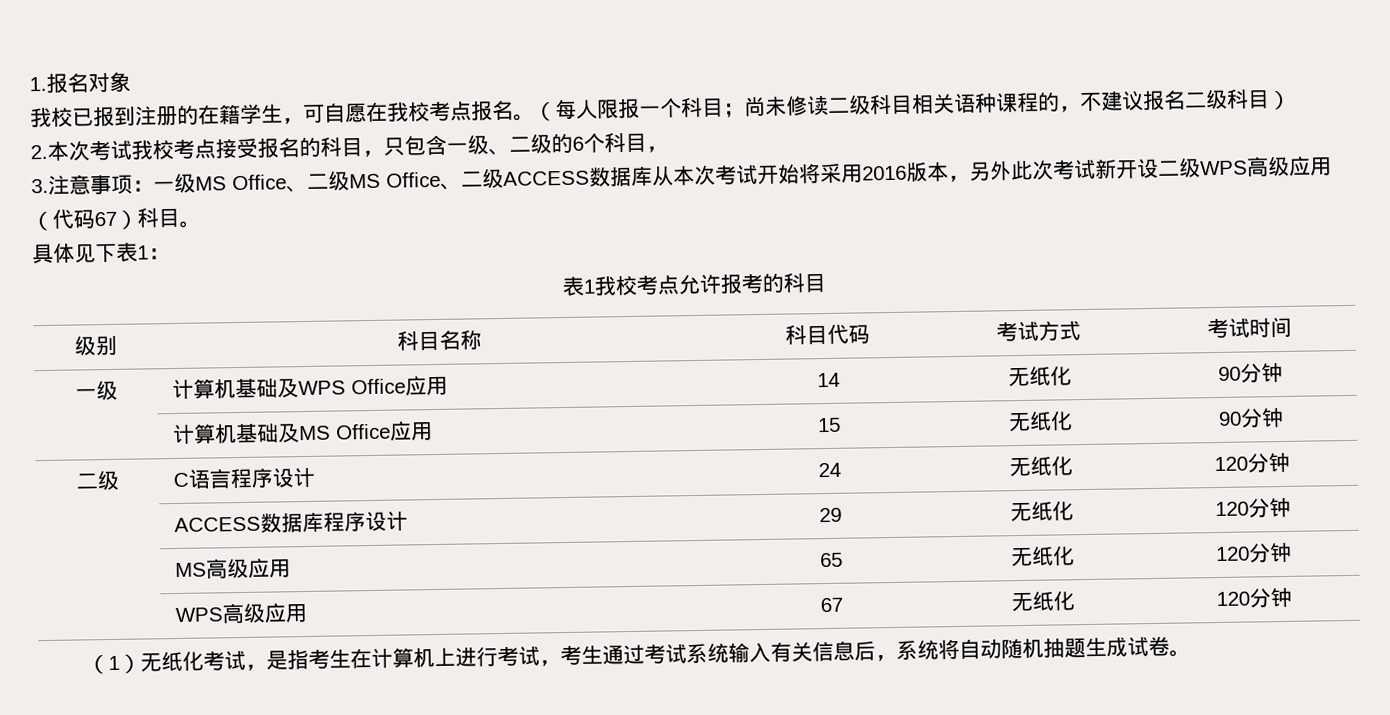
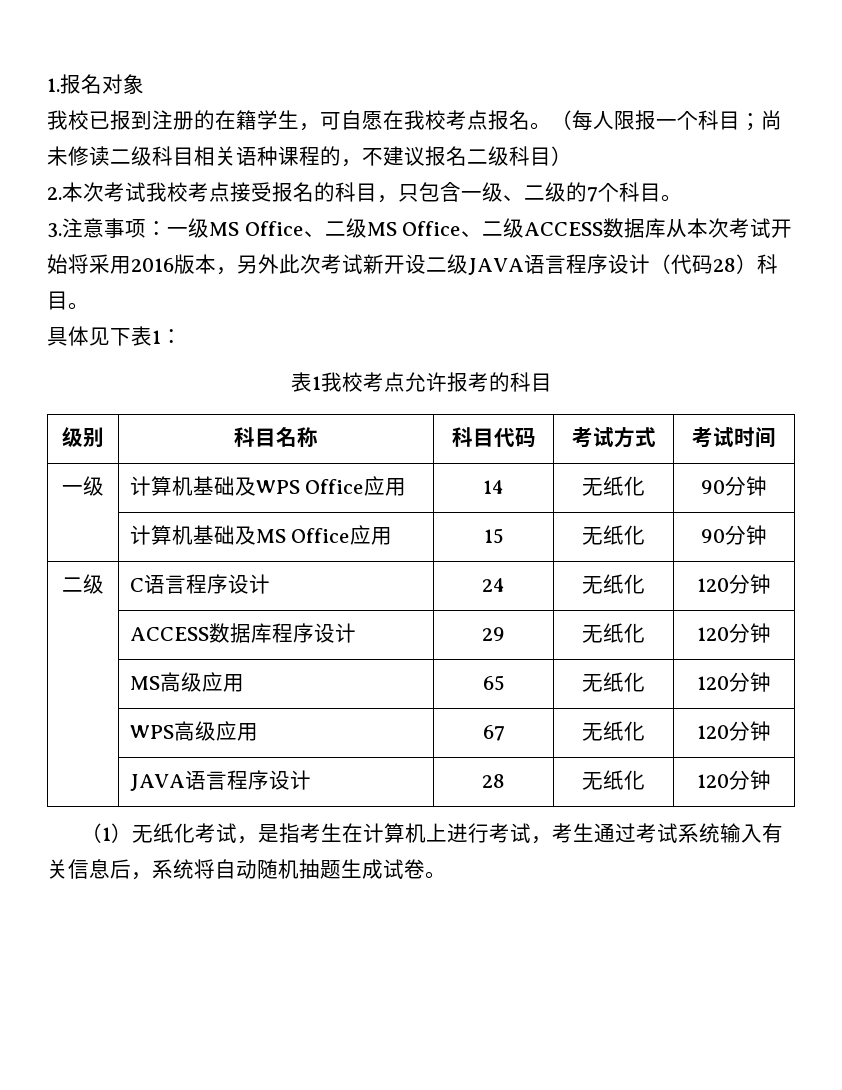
- 2.本次考试我校考点接受报名的科目，只包含一级、二级的6个科目，
+ 2.本次考试我校考点接受报名的科目，只包含一级、二级的7个科目。
- 3.注意事项：一级MS Office、二级MS Office、二级ACCESS数据库从本次考试开始将采用2016版本，另外此次考试新开设二级WPS高级应用（代码67）科目。
+ 3.注意事项：一级MS Office、二级MS Office、二级ACCESS数据库从本次考试开始将采用2016版本，另外此次考试新开设二级JAVA语言程序设计（代码28）科目。
+ | JAVA语言程序设计 | 28 | 无纸化 | 120分钟

